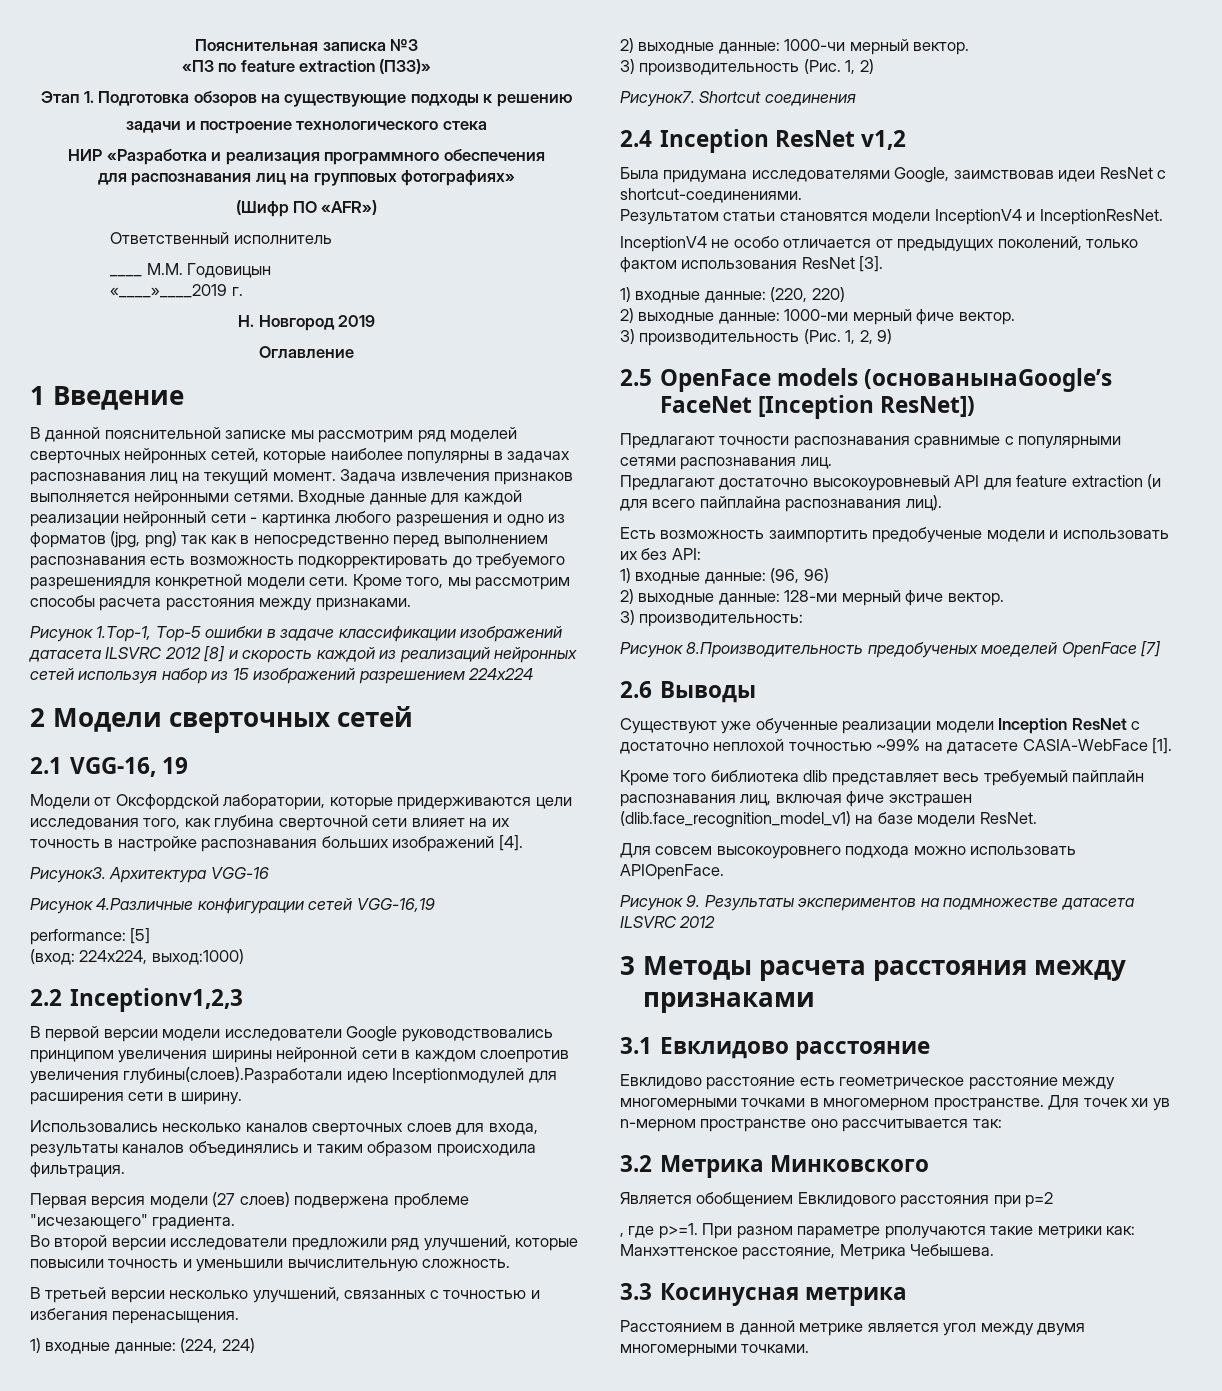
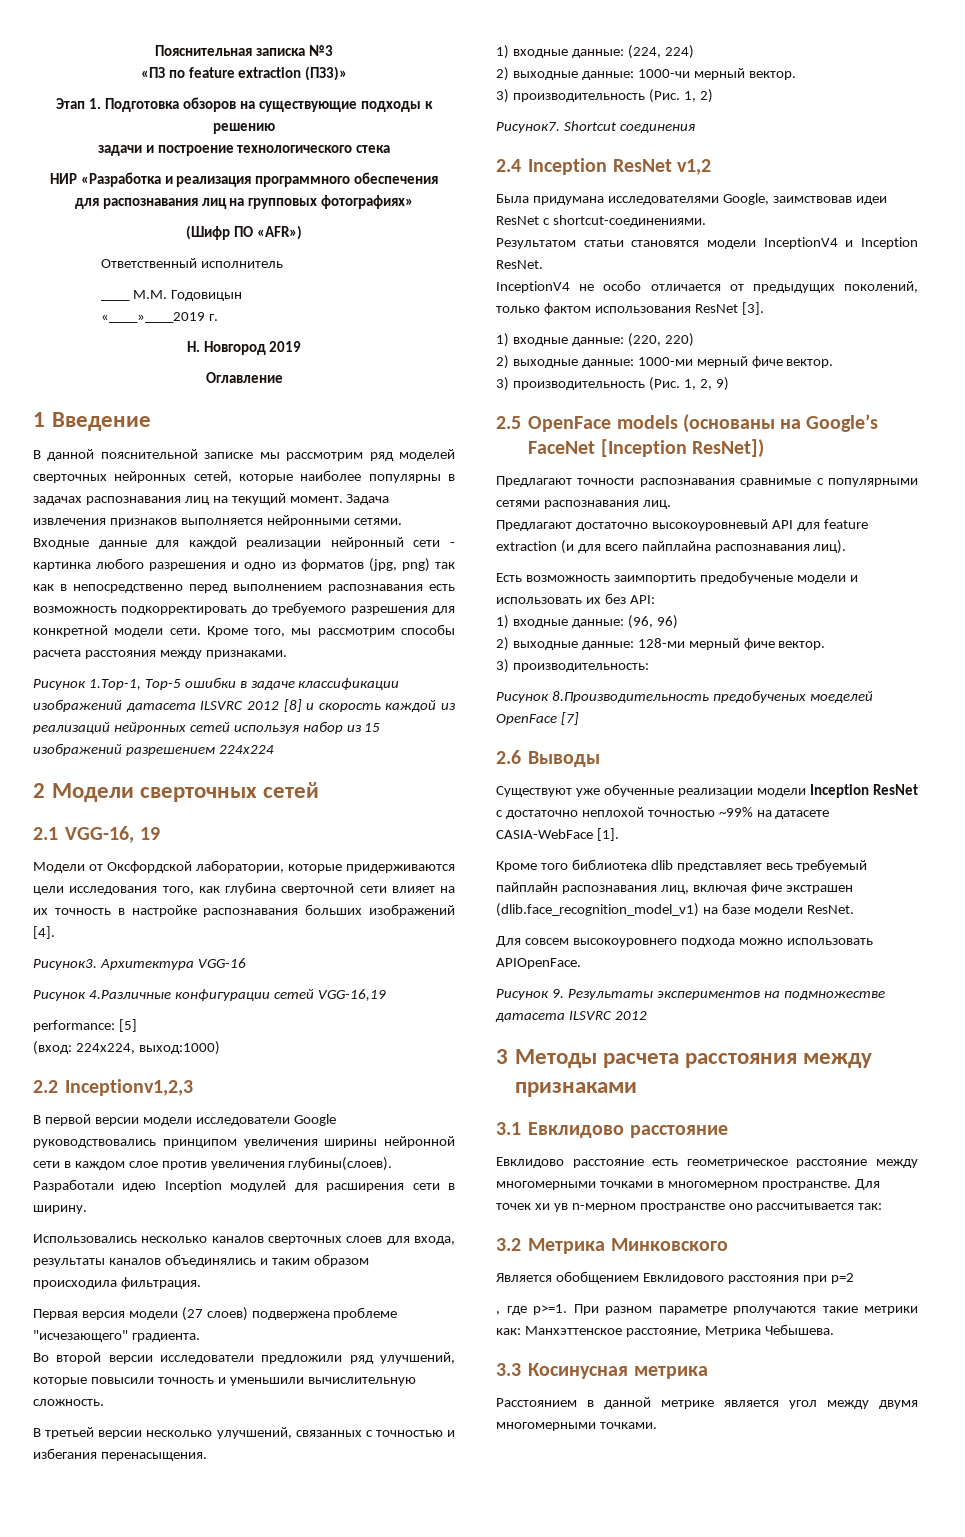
- Входные данные для каждой реализации нейронный сети - картинка любого разрешения и одно из форматов (jpg, png) так как в непосредственно перед выполнением распознавания есть возможность подкорректировать до требуемого разрешениядля конкретной модели сети.
+ Входные данные для каждой реализации нейронный сети - картинка любого разрешения и одно из форматов (jpg, png) так как в непосредственно перед выполнением распознавания есть возможность подкорректировать до требуемого разрешения для конкретной модели сети.
- В первой версии модели исследователи Google руководствовались принципом увеличения ширины нейронной сети в каждом слоепротив увеличения глубины(слоев).Разработали идею Inceptionмодулей для расширения сети в ширину.
+ В первой версии модели исследователи Google руководствовались принципом увеличения ширины нейронной сети в каждом слое против увеличения глубины(слоев). Разработали идею Inception модулей для расширения сети в ширину.
- Результатом статьи становятся модели InceptionV4 и InceptionResNet.
+ Результатом статьи становятся модели InceptionV4 и Inception ResNet.
- 2.5 OpenFace models (основанынаGoogle’s FaceNet [Inception ResNet])
+ 2.5 OpenFace models (основаны на Google’s FaceNet [Inception ResNet])

